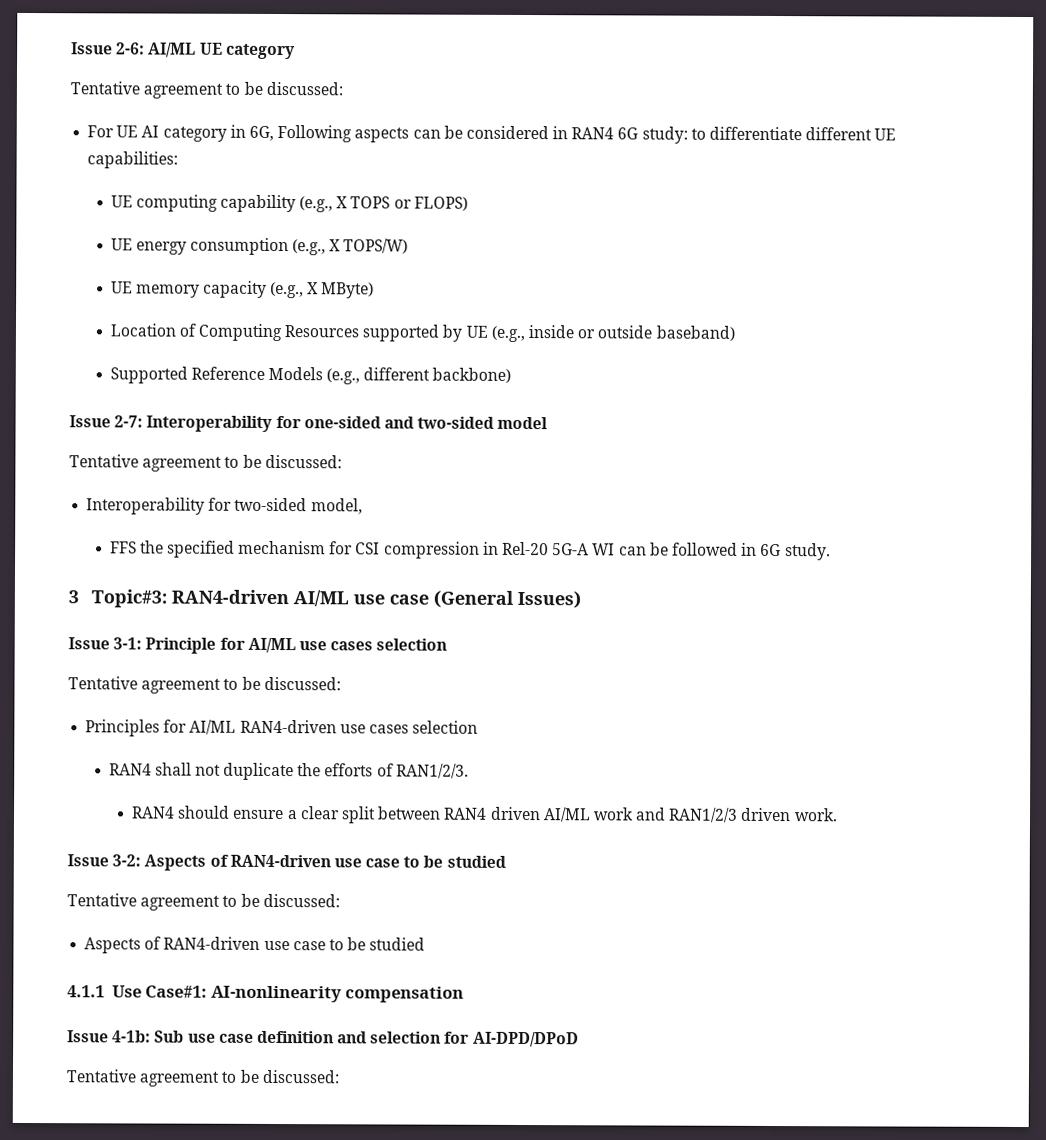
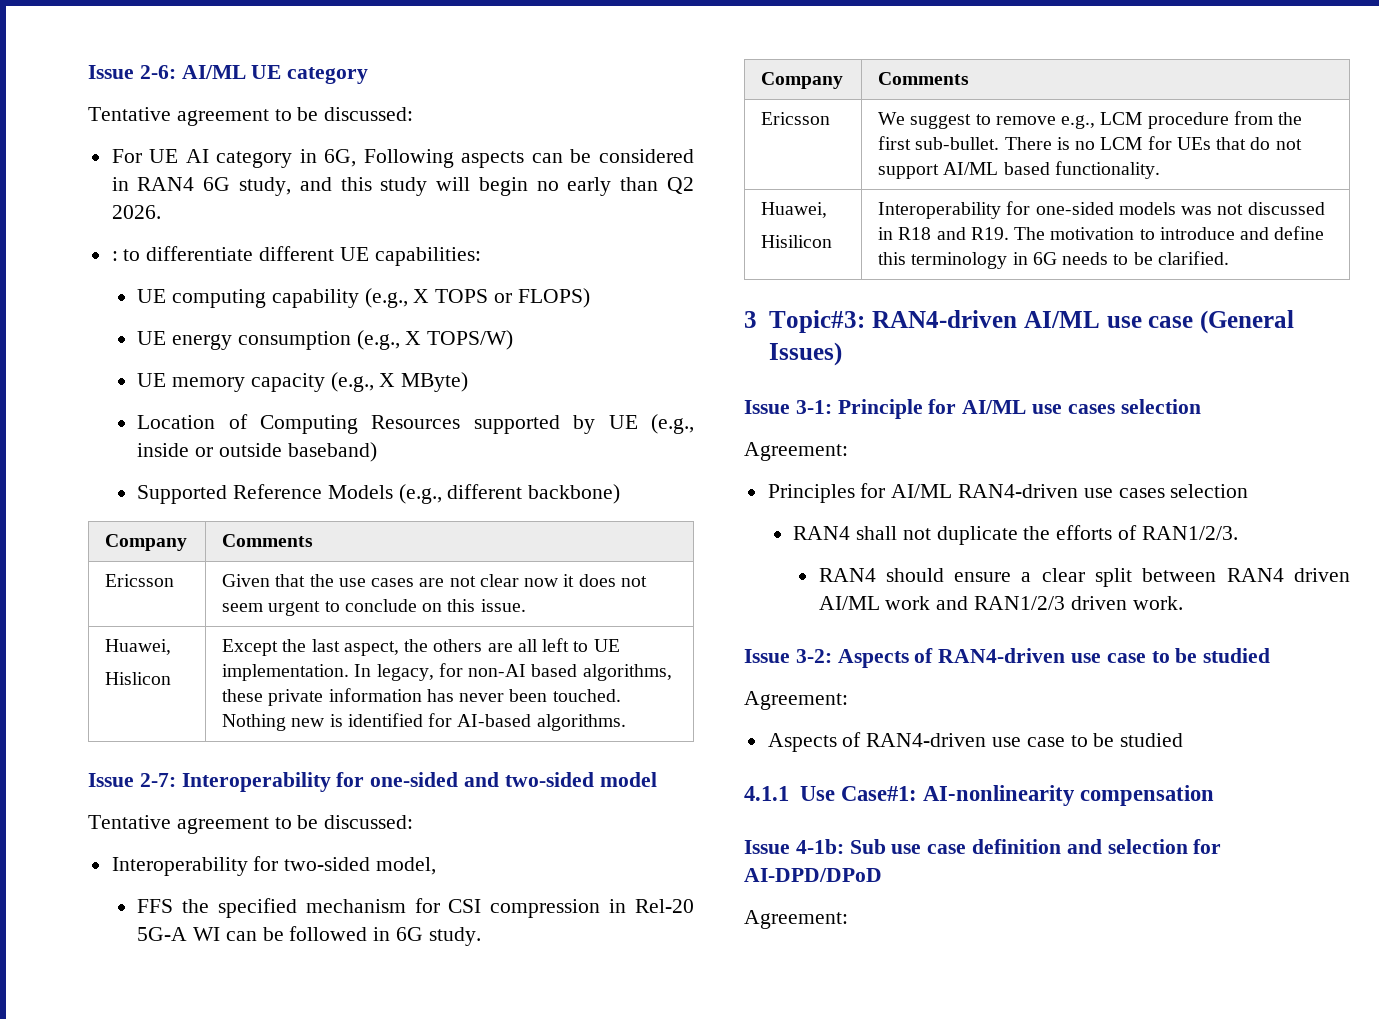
- For UE AI category in 6G, Following aspects can be considered in RAN4 6G study: to differentiate different UE capabilities:
+ For UE AI category in 6G, Following aspects can be considered in RAN4 6G study, and this study will begin no early than Q2 2026.
+ : to differentiate different UE capabilities:
  Supported Reference Models (e.g., different backbone)
+ Company | Comments
+ Ericsson | Given that the use cases are not clear now it does not seem urgent to conclude on this issue.
+ Huawei,
+ Hislicon | Except the last aspect, the others are all left to UE implementation. In legacy, for non-AI based algorithms, these private information has never been touched. Nothing new is identified for AI-based algorithms.
  FFS the specified mechanism for CSI compression in Rel-20 5G-A WI can be followed in 6G study.
+ Company | Comments
+ Ericsson | We suggest to remove e.g., LCM procedure from the first sub-bullet. There is no LCM for UEs that do not support AI/ML based functionality.
+ Huawei,
+ Hisilicon | Interoperability for one-sided models was not discussed in R18 and R19. The motivation to introduce and define this terminology in 6G needs to be clarified.
  Issue 3-1: Principle for AI/ML use cases selection
- Tentative agreement to be discussed:
+ Agreement:
  Issue 3-2: Aspects of RAN4-driven use case to be studied
- Tentative agreement to be discussed:
+ Agreement:
  Issue 4-1b: Sub use case definition and selection for AI-DPD/DPoD
- Tentative agreement to be discussed:
+ Agreement:

